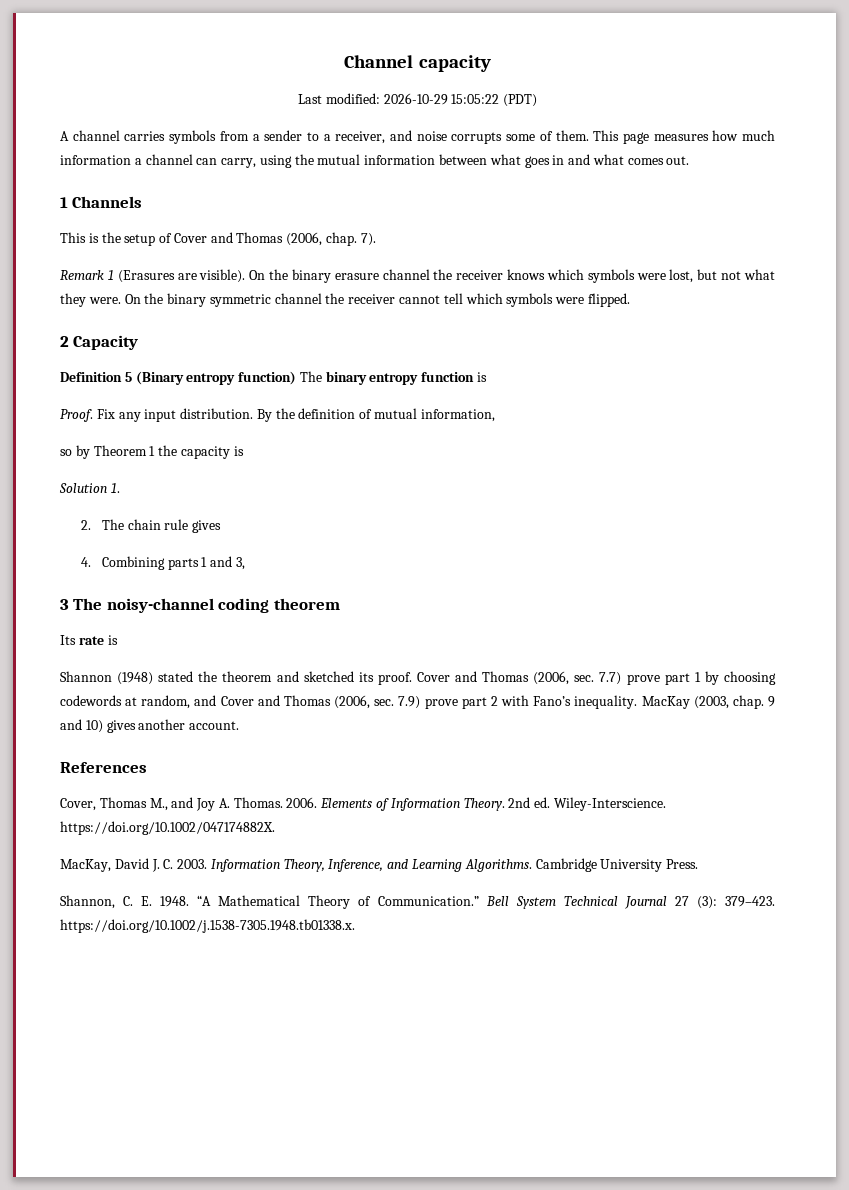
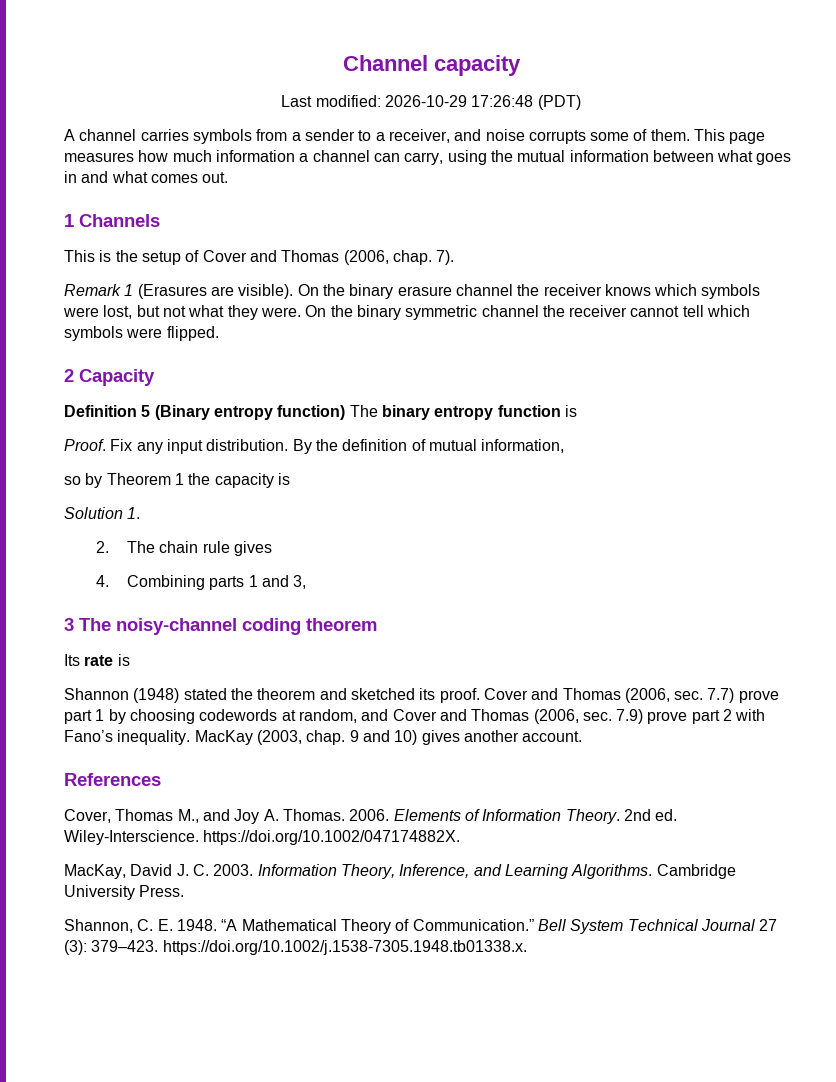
- Last modified: 2026-10-29 15:05:22 (PDT)
+ Last modified: 2026-10-29 17:26:48 (PDT)

